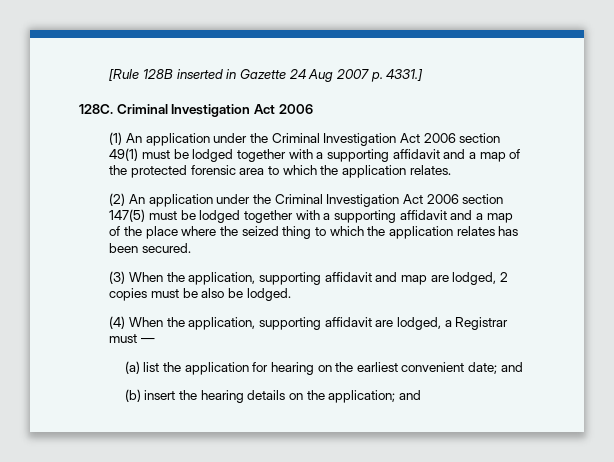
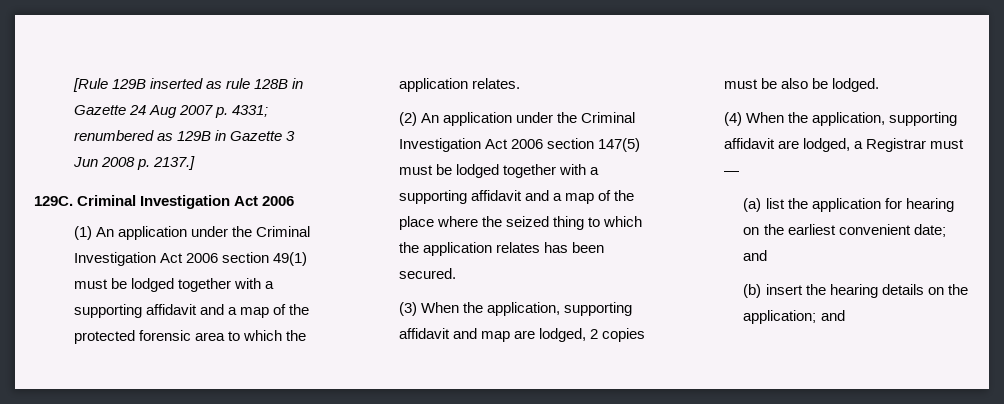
- [Rule 128B inserted in Gazette 24 Aug 2007 p. 4331.]
- 128C.
+ [Rule 129B inserted as rule 128B in Gazette 24 Aug 2007 p. 4331; renumbered as 129B in Gazette 3 Jun 2008 p. 2137.]
+ 129C.

